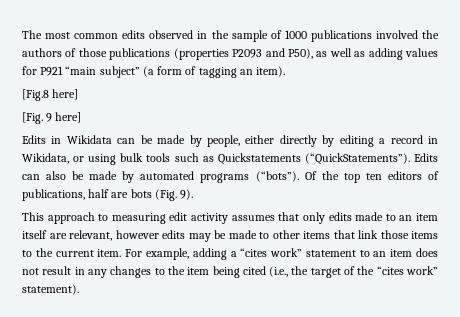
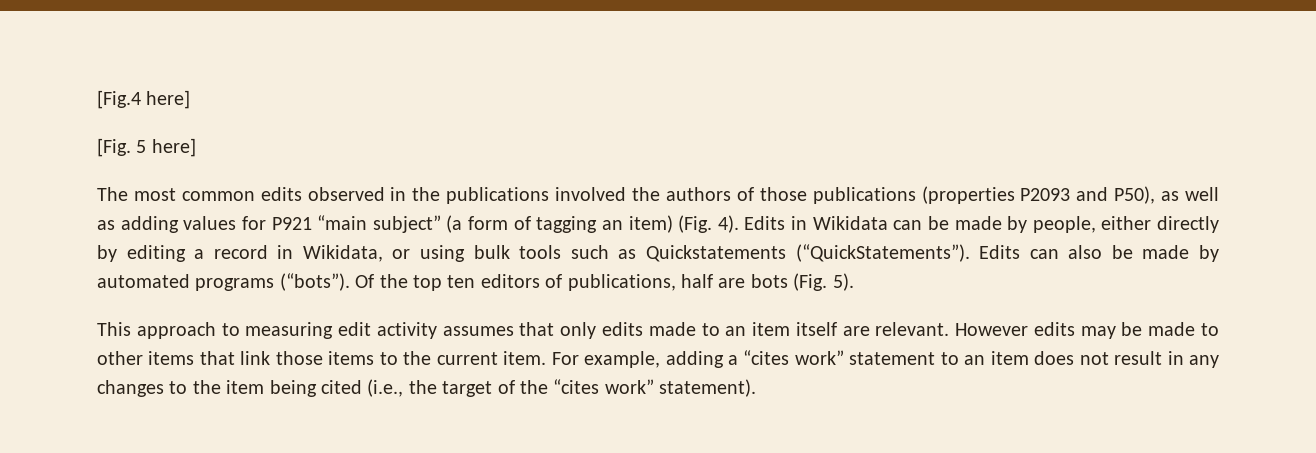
+ [Fig.4 here]
+ [Fig. 5 here]
- The most common edits observed in the sample of 1000 publications involved the authors of those publications (properties P2093 and P50), as well as adding values for P921 “main subject” (a form of tagging an item).
- [Fig.8 here]
- [Fig. 9 here]
- Edits in Wikidata can be made by people, either directly by editing a record in Wikidata, or using bulk tools such as Quickstatements (“QuickStatements”).
+ The most common edits observed in the publications involved the authors of those publications (properties P2093 and P50), as well as adding values for P921 “main subject” (a form of tagging an item) (Fig. 4). Edits in Wikidata can be made by people, either directly by editing a record in Wikidata, or using bulk tools such as Quickstatements (“QuickStatements”).
- Of the top ten editors of publications, half are bots (Fig. 9).
+ Of the top ten editors of publications, half are bots (Fig. 5).
- This approach to measuring edit activity assumes that only edits made to an item itself are relevant, however edits may be made to other items that link those items to the current item.
+ This approach to measuring edit activity assumes that only edits made to an item itself are relevant. However edits may be made to other items that link those items to the current item.

